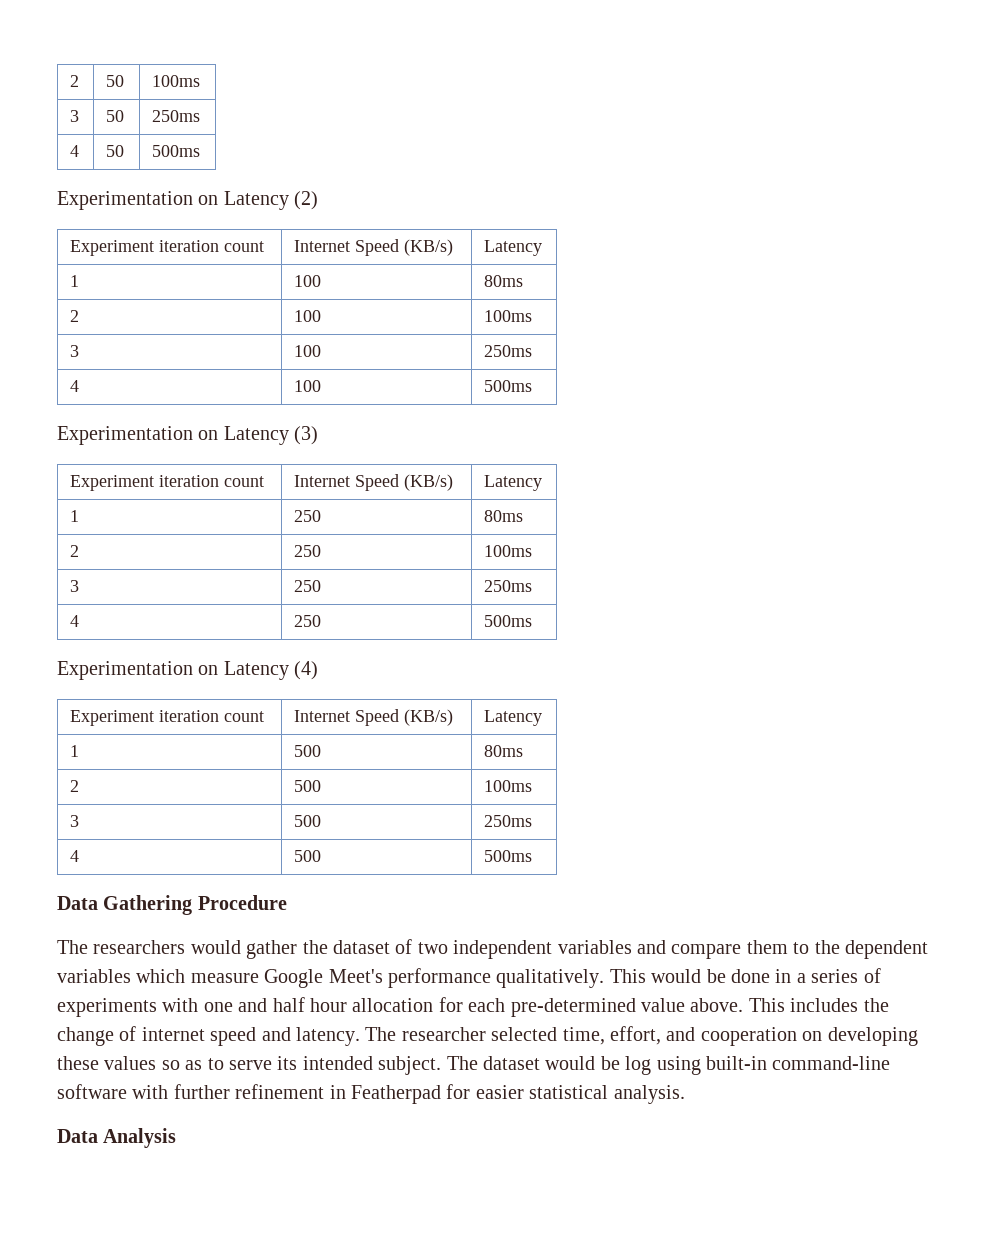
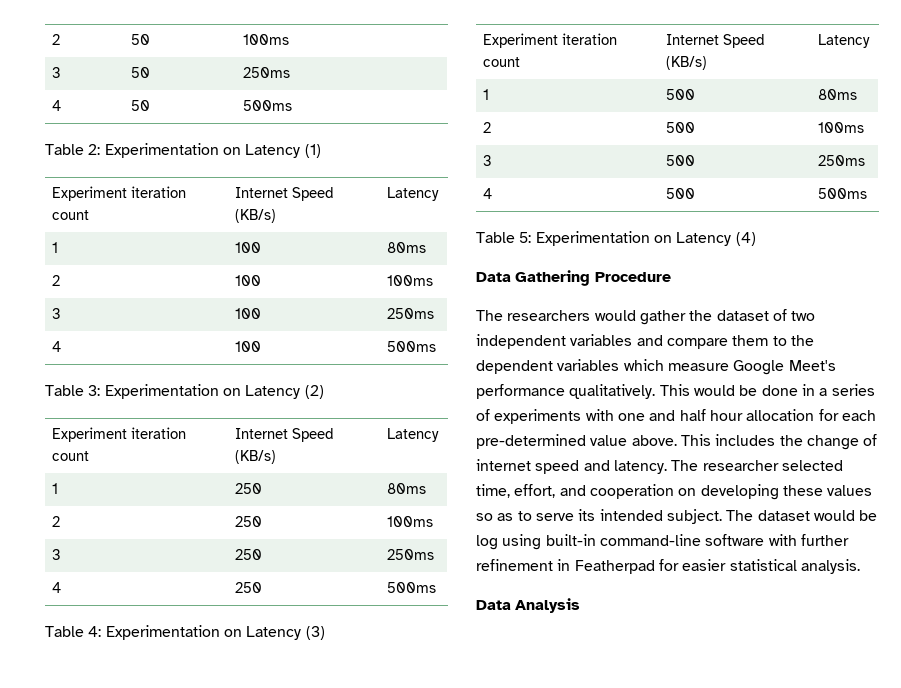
- Experimentation on Latency (2)
+ Table 2: Experimentation on Latency (1)
- Experimentation on Latency (3)
+ Table 3: Experimentation on Latency (2)
- Experimentation on Latency (4)
+ Table 4: Experimentation on Latency (3)
+ Table 5: Experimentation on Latency (4)

